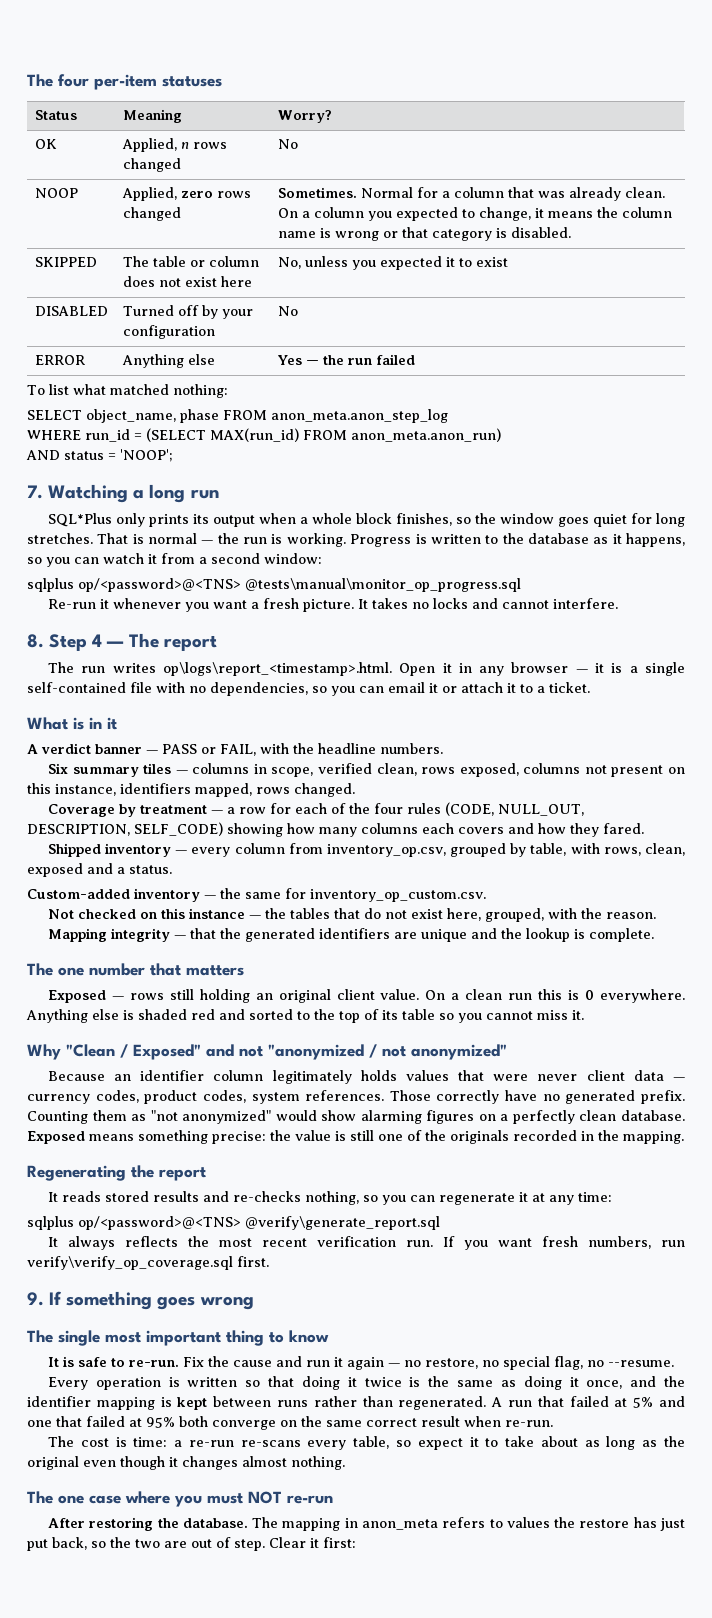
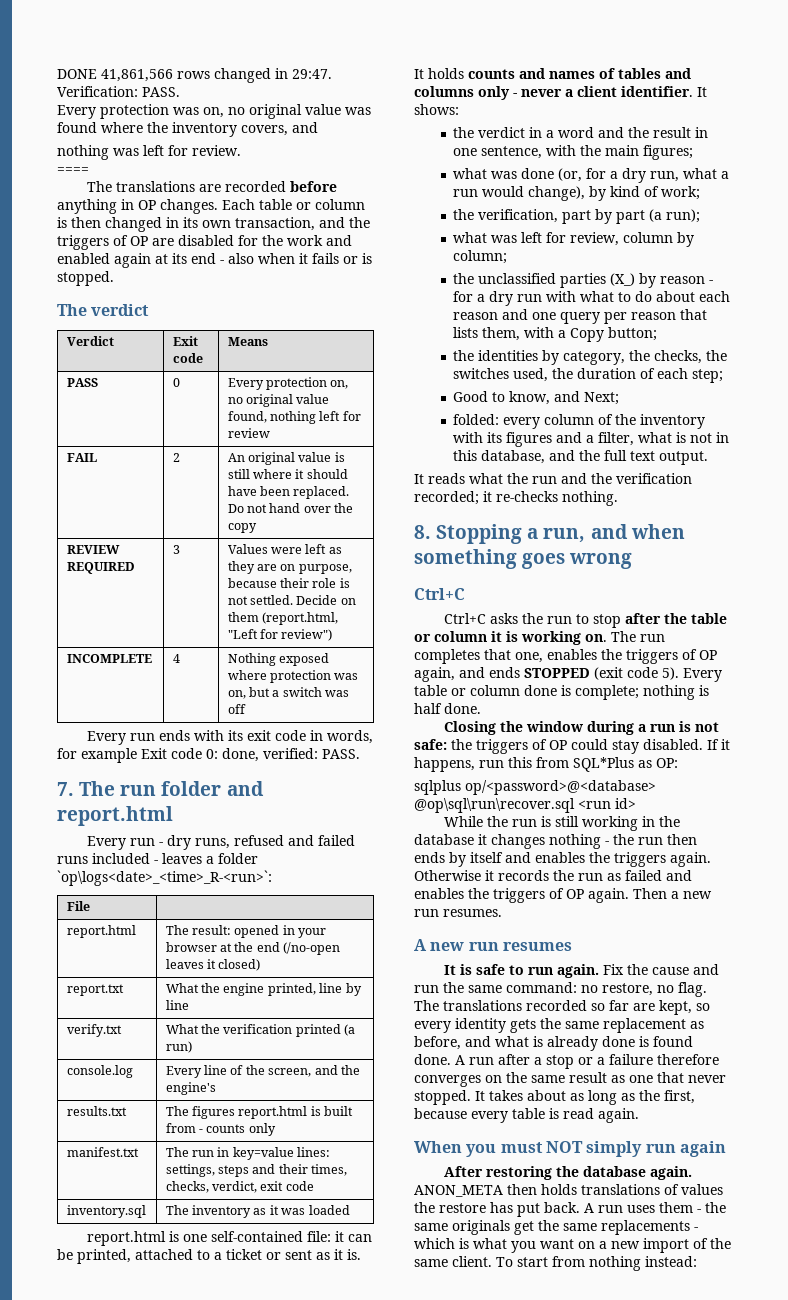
- The four per-item statuses
- Status | Meaning | Worry?
- OK | Applied, n rows changed | No
- NOOP | Applied, zero rows changed | Sometimes. Normal for a column that was already clean. On a column you expected to change, it means the column name is wrong or that category is disabled.
- SKIPPED | The table or column does not exist here | No, unless you expected it to exist
- DISABLED | Turned off by your configuration | No
- ERROR | Anything else | Yes — the run failed
- To list what matched nothing:
- SELECT object_name, phase FROM anon_meta.anon_step_log
- WHERE run_id = (SELECT MAX(run_id) FROM anon_meta.anon_run)
- AND status = 'NOOP';
- 7. Watching a long run
- SQL*Plus only prints its output when a whole block finishes, so the window goes quiet for long stretches. That is normal — the run is working. Progress is written to the database as it happens, so you can watch it from a second window:
- sqlplus op/<password>@<TNS> @tests\manual\monitor_op_progress.sql
- Re-run it whenever you want a fresh picture. It takes no locks and cannot interfere.
- 8. Step 4 — The report
- The run writes op\logs\report_<timestamp>.html. Open it in any browser — it is a single self-contained file with no dependencies, so you can email it or attach it to a ticket.
- What is in it
- A verdict banner — PASS or FAIL, with the headline numbers.
- Six summary tiles — columns in scope, verified clean, rows exposed, columns not present on this instance, identifiers mapped, rows changed.
- Coverage by treatment — a row for each of the four rules (CODE, NULL_OUT, DESCRIPTION, SELF_CODE) showing how many columns each covers and how they fared.
- Shipped inventory — every column from inventory_op.csv, grouped by table, with rows, clean, exposed and a status.
- Custom-added inventory — the same for inventory_op_custom.csv.
- Not checked on this instance — the tables that do not exist here, grouped, with the reason.
- Mapping integrity — that the generated identifiers are unique and the lookup is complete.
- The one number that matters
- Exposed — rows still holding an original client value. On a clean run this is 0 everywhere. Anything else is shaded red and sorted to the top of its table so you cannot miss it.
- Why "Clean / Exposed" and not "anonymized / not anonymized"
- Because an identifier column legitimately holds values that were never client data — currency codes, product codes, system references. Those correctly have no generated prefix. Counting them as "not anonymized" would show alarming figures on a perfectly clean database. Exposed means something precise: the value is still one of the originals recorded in the mapping.
- Regenerating the report
- It reads stored results and re-checks nothing, so you can regenerate it at any time:
- sqlplus op/<password>@<TNS> @verify\generate_report.sql
- It always reflects the most recent verification run. If you want fresh numbers, run verify\verify_op_coverage.sql first.
- 9. If something goes wrong
- The single most important thing to know
+ DONE 41,861,566 rows changed in 29:47. Verification: PASS.
+ Every protection was on, no original value was found where the inventory covers, and
+ nothing was left for review.
+ ====
+ The translations are recorded before anything in OP changes. Each table or column is then changed in its own transaction, and the triggers of OP are disabled for the work and enabled again at its end - also when it fails or is stopped.
+ The verdict
+ Verdict | Exit code | Means
+ PASS | 0 | Every protection on, no original value found, nothing left for review
+ FAIL | 2 | An original value is still where it should have been replaced. Do not hand over the copy
+ REVIEW REQUIRED | 3 | Values were left as they are on purpose, because their role is not settled. Decide on them (report.html, "Left for review")
+ INCOMPLETE | 4 | Nothing exposed where protection was on, but a switch was off
+ Every run ends with its exit code in words, for example Exit code 0: done, verified: PASS.
+ 7. The run folder and report.html
+ Every run - dry runs, refused and failed runs included - leaves a folder `op\logs<date>_<time>_R-<run>`:
+ File |
+ report.html | The result: opened in your browser at the end (/no-open leaves it closed)
+ report.txt | What the engine printed, line by line
+ verify.txt | What the verification printed (a run)
+ console.log | Every line of the screen, and the engine's
+ results.txt | The figures report.html is built from - counts only
+ manifest.txt | The run in key=value lines: settings, steps and their times, checks, verdict, exit code
+ inventory.sql | The inventory as it was loaded
+ report.html is one self-contained file: it can be printed, attached to a ticket or sent as it is. It holds counts and names of tables and columns only - never a client identifier. It shows:
+ the verdict in a word and the result in one sentence, with the main figures;
+ what was done (or, for a dry run, what a run would change), by kind of work;
+ the verification, part by part (a run);
+ what was left for review, column by column;
+ the unclassified parties (X_) by reason - for a dry run with what to do about each reason and one query per reason that lists them, with a Copy button;
+ the identities by category, the checks, the switches used, the duration of each step;
+ Good to know, and Next;
+ folded: every column of the inventory with its figures and a filter, what is not in this database, and the full text output.
+ It reads what the run and the verification recorded; it re-checks nothing.
+ 8. Stopping a run, and when something goes wrong
+ Ctrl+C
+ Ctrl+C asks the run to stop after the table or column it is working on. The run completes that one, enables the triggers of OP again, and ends STOPPED (exit code 5). Every table or column done is complete; nothing is half done.
+ Closing the window during a run is not safe: the triggers of OP could stay disabled. If it happens, run this from SQL*Plus as OP:
+ sqlplus op/<password>@<database> @op\sql\run\recover.sql <run id>
+ While the run is still working in the database it changes nothing - the run then ends by itself and enables the triggers again. Otherwise it records the run as failed and enables the triggers of OP again. Then a new run resumes.
+ A new run resumes
- It is safe to re-run.
+ It is safe to run again.
- Fix the cause and run it again — no restore, no special flag, no --resume.
- Every operation is written so that doing it twice is the same as doing it once, and the identifier mapping is kept between runs rather than regenerated. A run that failed at 5% and one that failed at 95% both converge on the same correct result when re-run.
- The cost is time: a re-run re-scans every table, so expect it to take about as long as the original even though it changes almost nothing.
- The one case where you must NOT re-run
- After restoring the database. The mapping in anon_meta refers to values the restore has just put back, so the two are out of step. Clear it first:
+ Fix the cause and run the same command: no restore, no flag. The translations recorded so far are kept, so every identity gets the same replacement as before, and what is already done is found done. A run after a stop or a failure therefore converges on the same result as one that never stopped. It takes about as long as the first, because every table is read again.
+ When you must NOT simply run again
+ After restoring the database again. ANON_META then holds translations of values the restore has put back. A run uses them - the same originals get the same replacements - which is what you want on a new import of the same client. To start from nothing instead:

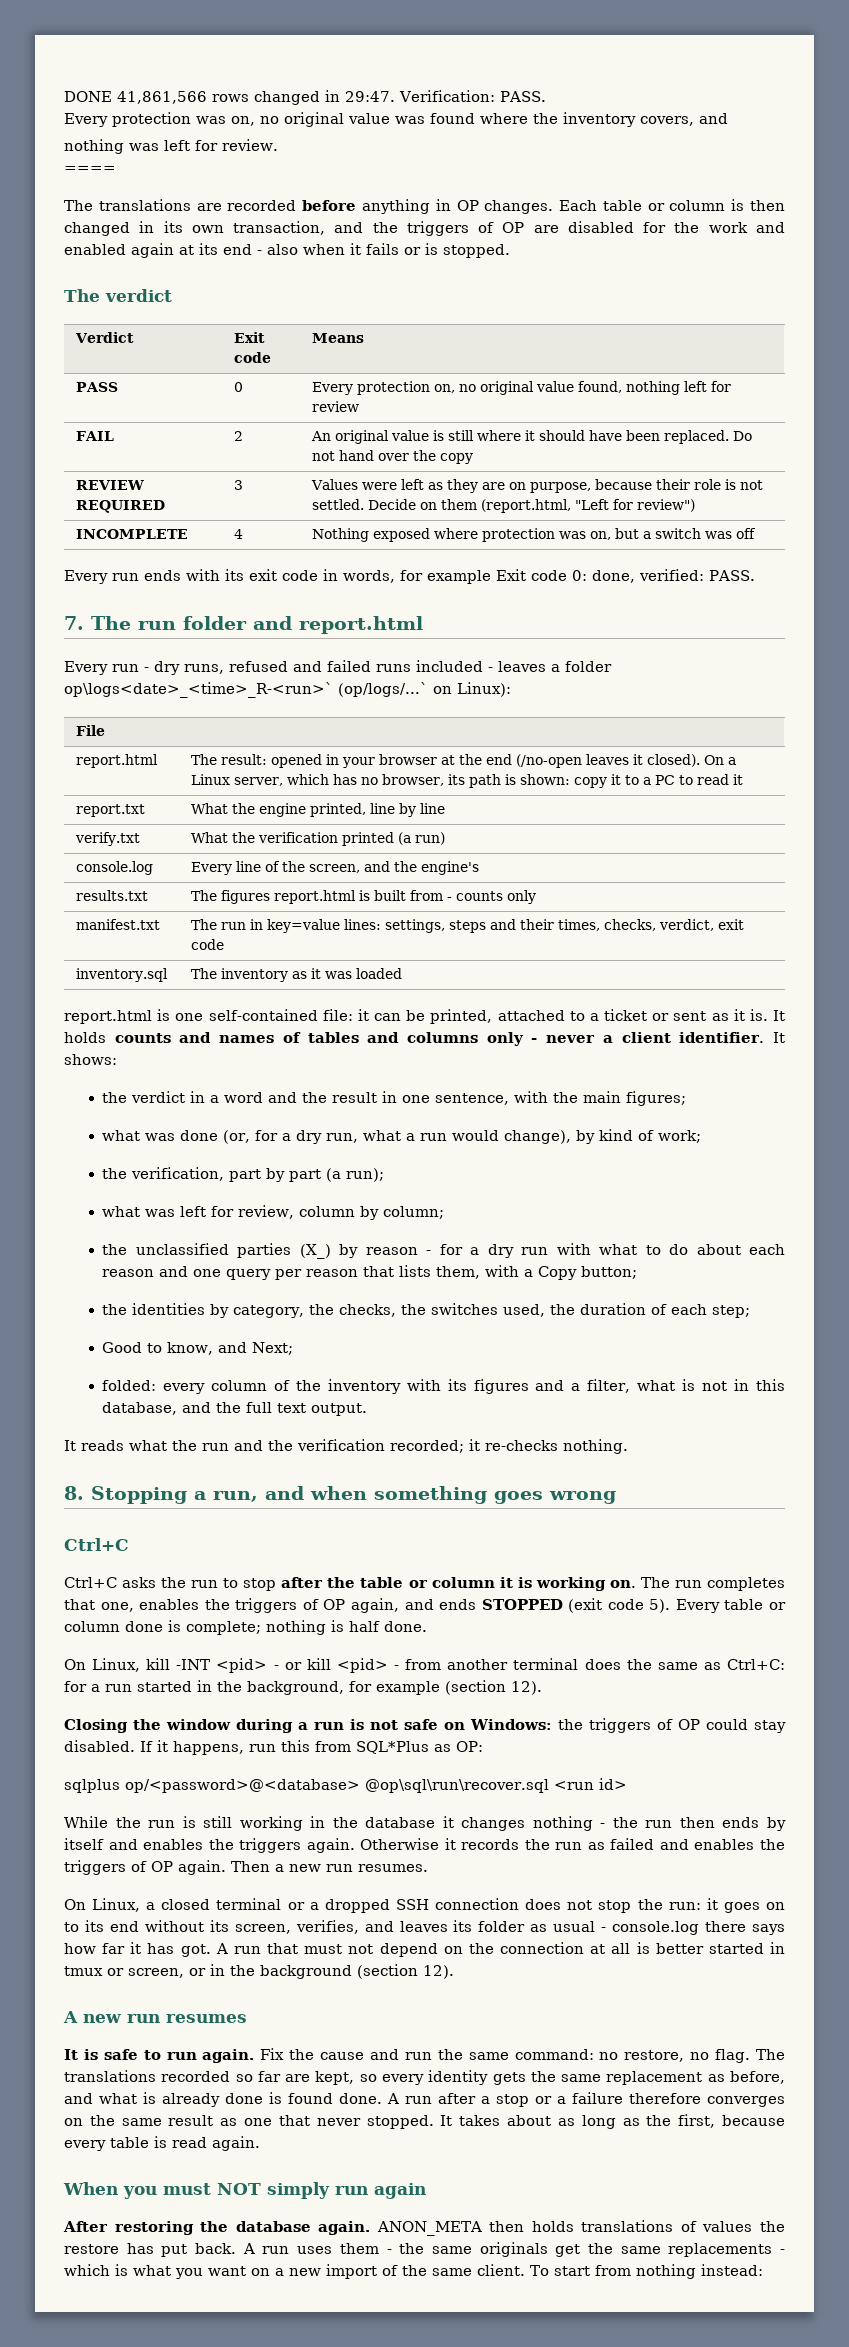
- Every run - dry runs, refused and failed runs included - leaves a folder `op\logs<date>_<time>_R-<run>`:
+ Every run - dry runs, refused and failed runs included - leaves a folder op\logs<date>_<time>_R-<run>` (op/logs/...` on Linux):
- report.html | The result: opened in your browser at the end (/no-open leaves it closed)
+ report.html | The result: opened in your browser at the end (/no-open leaves it closed). On a Linux server, which has no browser, its path is shown: copy it to a PC to read it
+ On Linux, kill -INT <pid> - or kill <pid> - from another terminal does the same as Ctrl+C: for a run started in the background, for example (section 12).
- Closing the window during a run is not safe: the triggers of OP could stay disabled.
+ Closing the window during a run is not safe on Windows: the triggers of OP could stay disabled.
+ On Linux, a closed terminal or a dropped SSH connection does not stop the run: it goes on to its end without its screen, verifies, and leaves its folder as usual - console.log there says how far it has got. A run that must not depend on the connection at all is better started in tmux or screen, or in the background (section 12).

